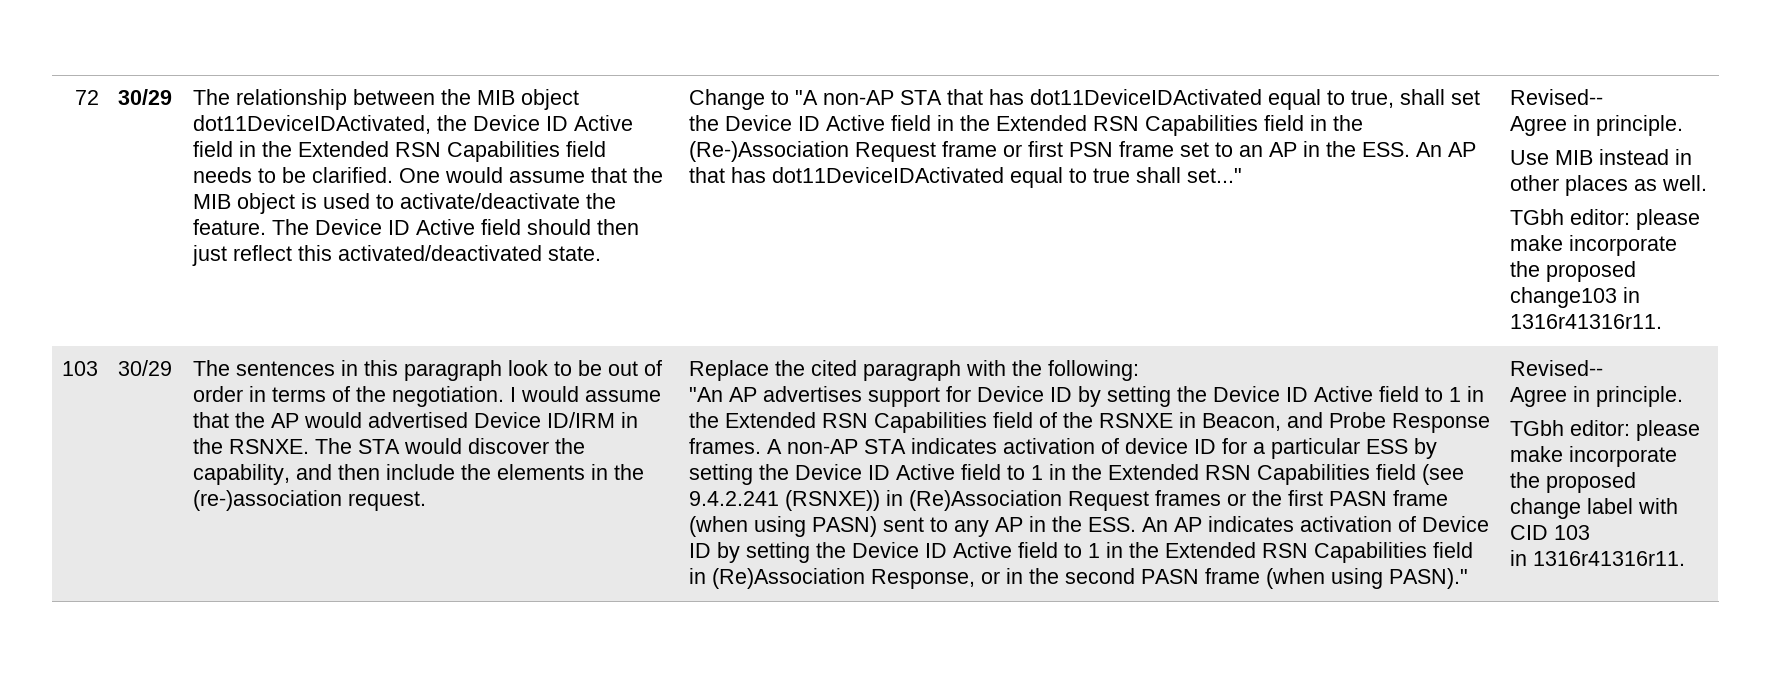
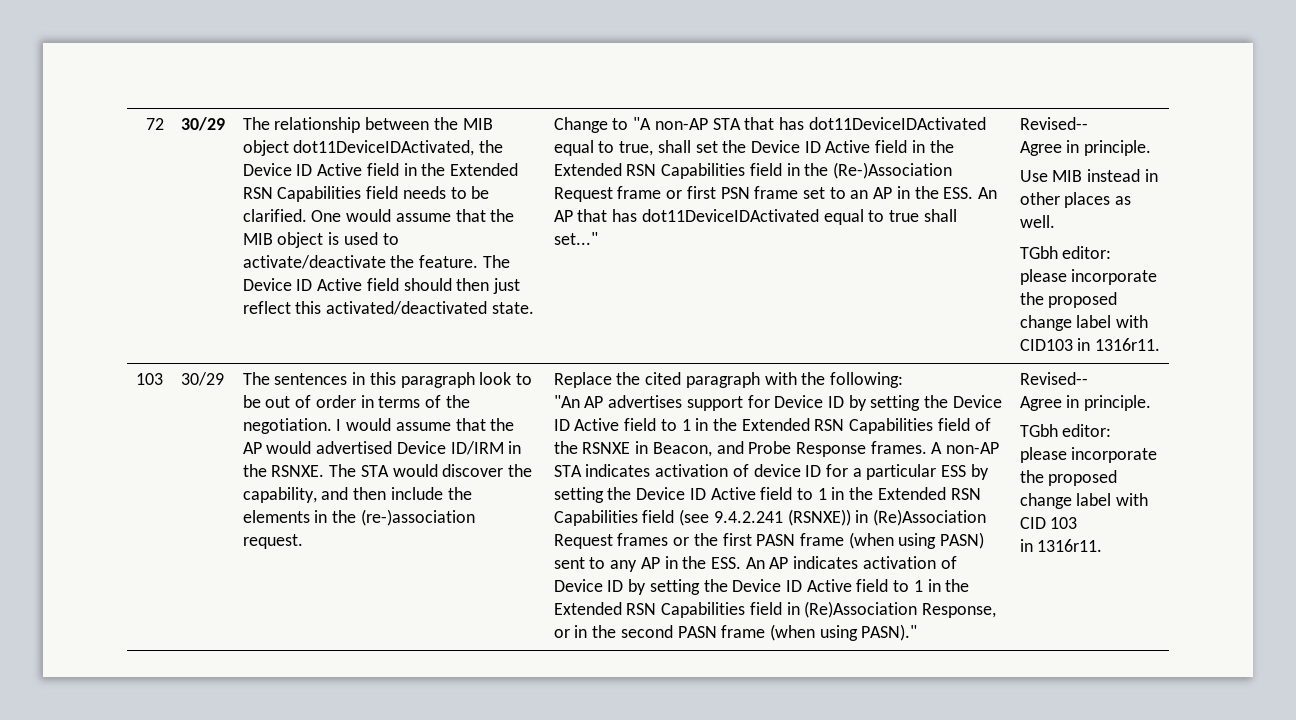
- TGbh editor: please make incorporate the proposed change103 in 1316r41316r11.
+ TGbh editor: please incorporate the proposed change label with CID103 in 1316r11.
- TGbh editor: please make incorporate the proposed change label with CID 103
- in 1316r41316r11.
+ TGbh editor: please incorporate the proposed change label with CID 103
+ in 1316r11.

